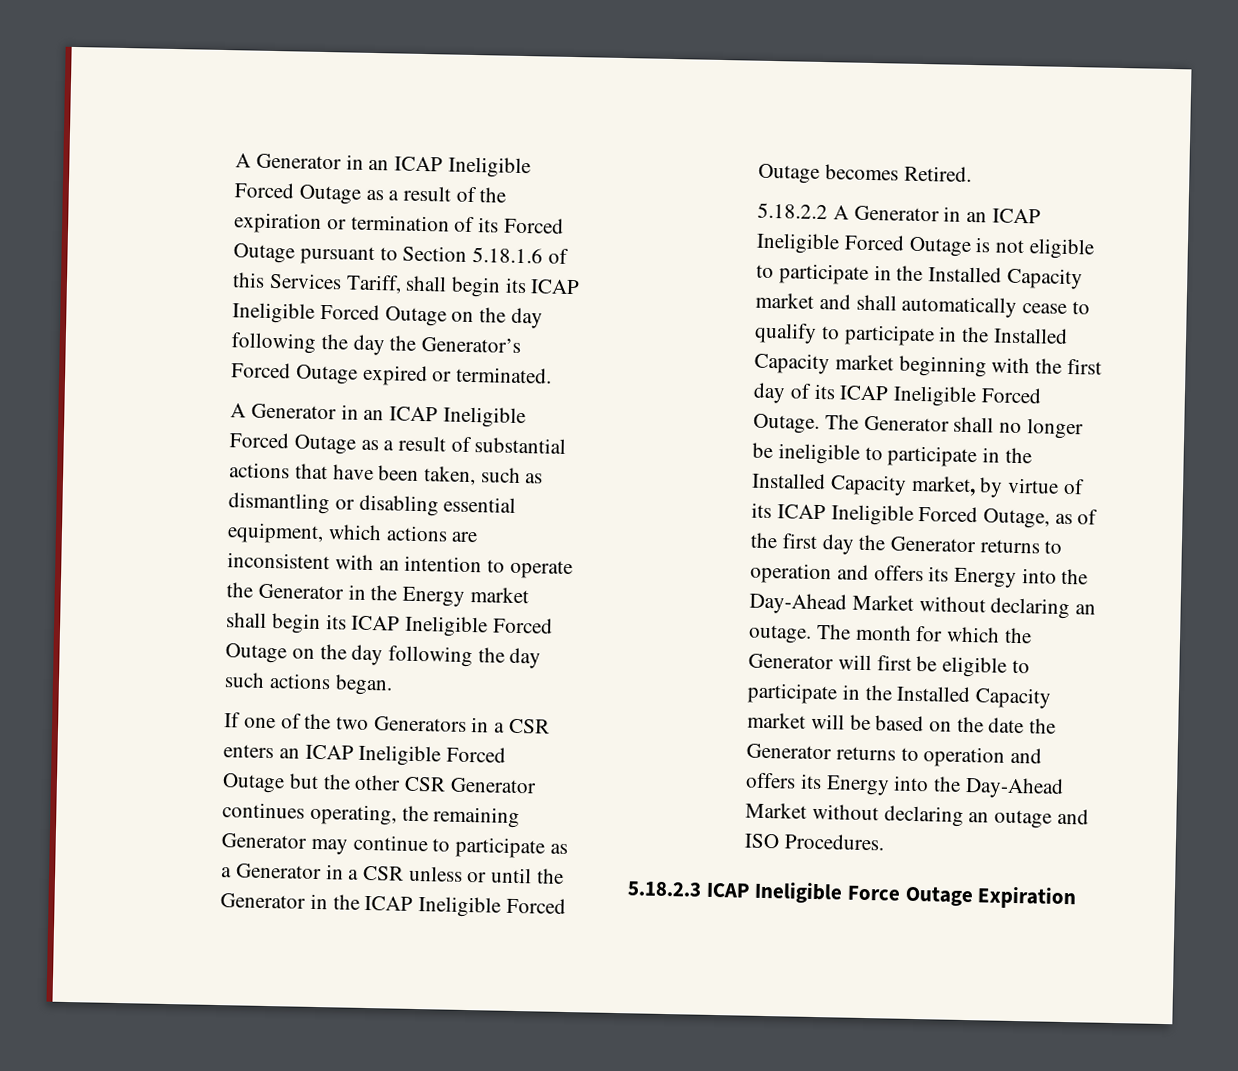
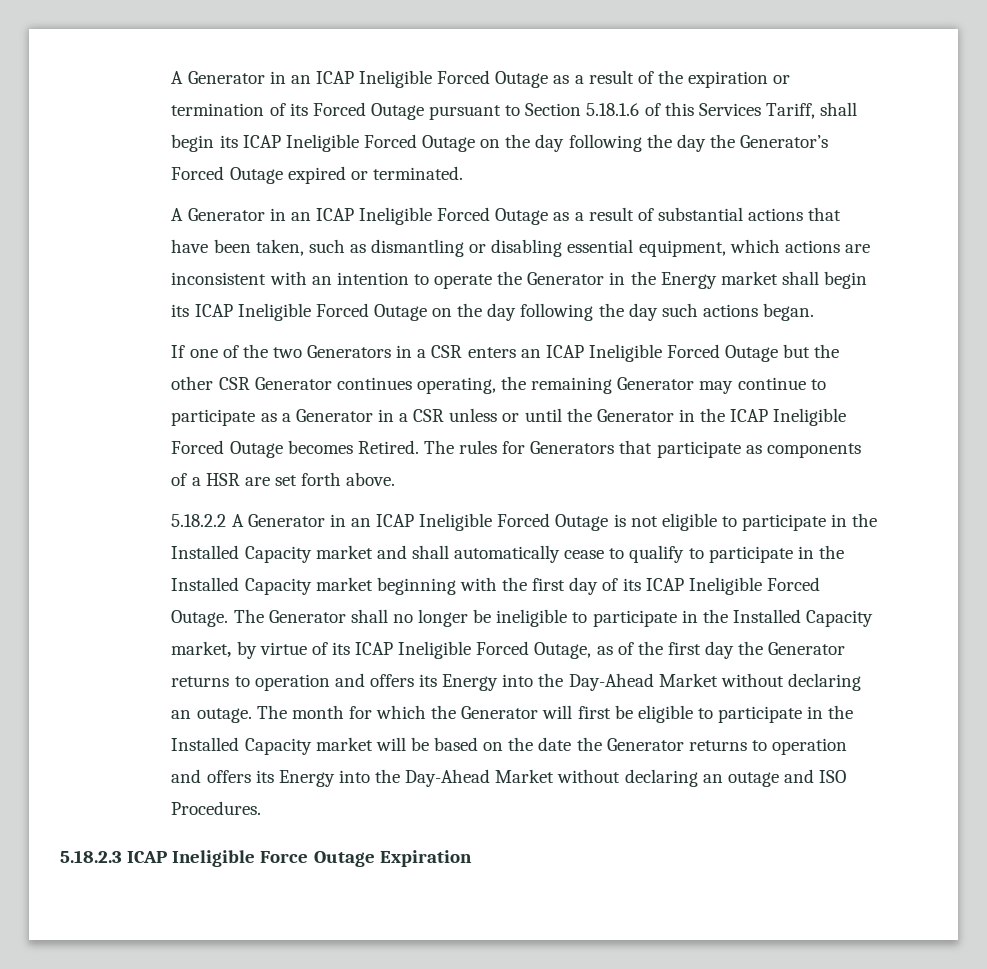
+ The rules for Generators that participate as components of a HSR are set forth above.

